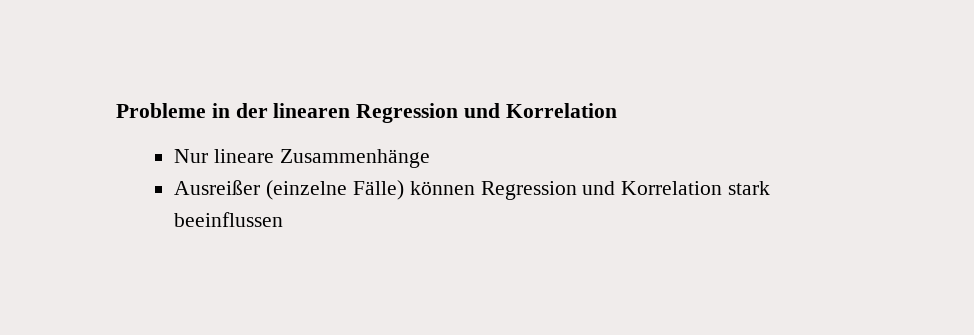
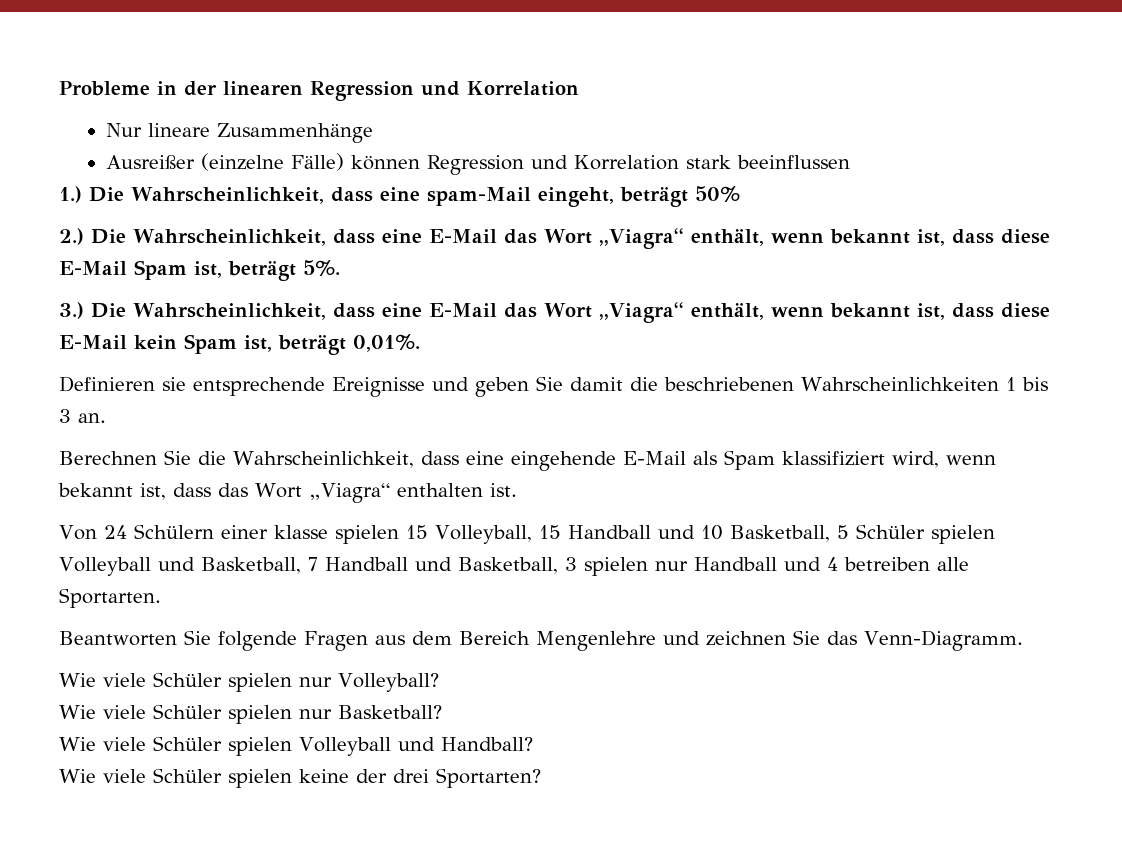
+ 1.) Die Wahrscheinlichkeit, dass eine spam-Mail eingeht, beträgt 50%
+ 2.) Die Wahrscheinlichkeit, dass eine E-Mail das Wort „Viagra“ enthält, wenn bekannt ist, dass diese E-Mail Spam ist, beträgt 5%.
+ 3.) Die Wahrscheinlichkeit, dass eine E-Mail das Wort „Viagra“ enthält, wenn bekannt ist, dass diese E-Mail kein Spam ist, beträgt 0,01%.
+ Definieren sie entsprechende Ereignisse und geben Sie damit die beschriebenen Wahrscheinlichkeiten 1 bis 3 an.
+ Berechnen Sie die Wahrscheinlichkeit, dass eine eingehende E-Mail als Spam klassifiziert wird, wenn bekannt ist, dass das Wort „Viagra“ enthalten ist.
+ Von 24 Schülern einer klasse spielen 15 Volleyball, 15 Handball und 10 Basketball, 5 Schüler spielen Volleyball und Basketball, 7 Handball und Basketball, 3 spielen nur Handball und 4 betreiben alle Sportarten.
+ Beantworten Sie folgende Fragen aus dem Bereich Mengenlehre und zeichnen Sie das Venn-Diagramm.
+ Wie viele Schüler spielen nur Volleyball?
+ Wie viele Schüler spielen nur Basketball?
+ Wie viele Schüler spielen Volleyball und Handball?
+ Wie viele Schüler spielen keine der drei Sportarten?

